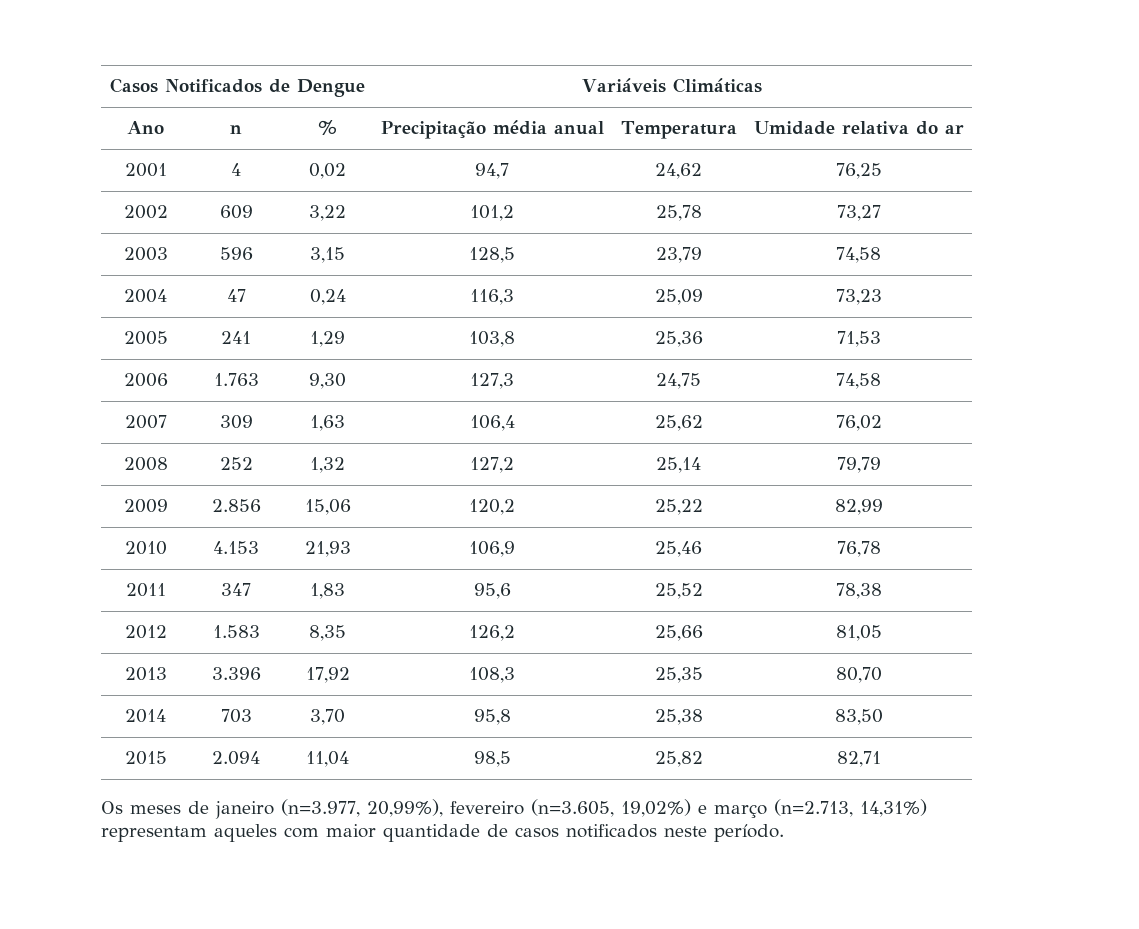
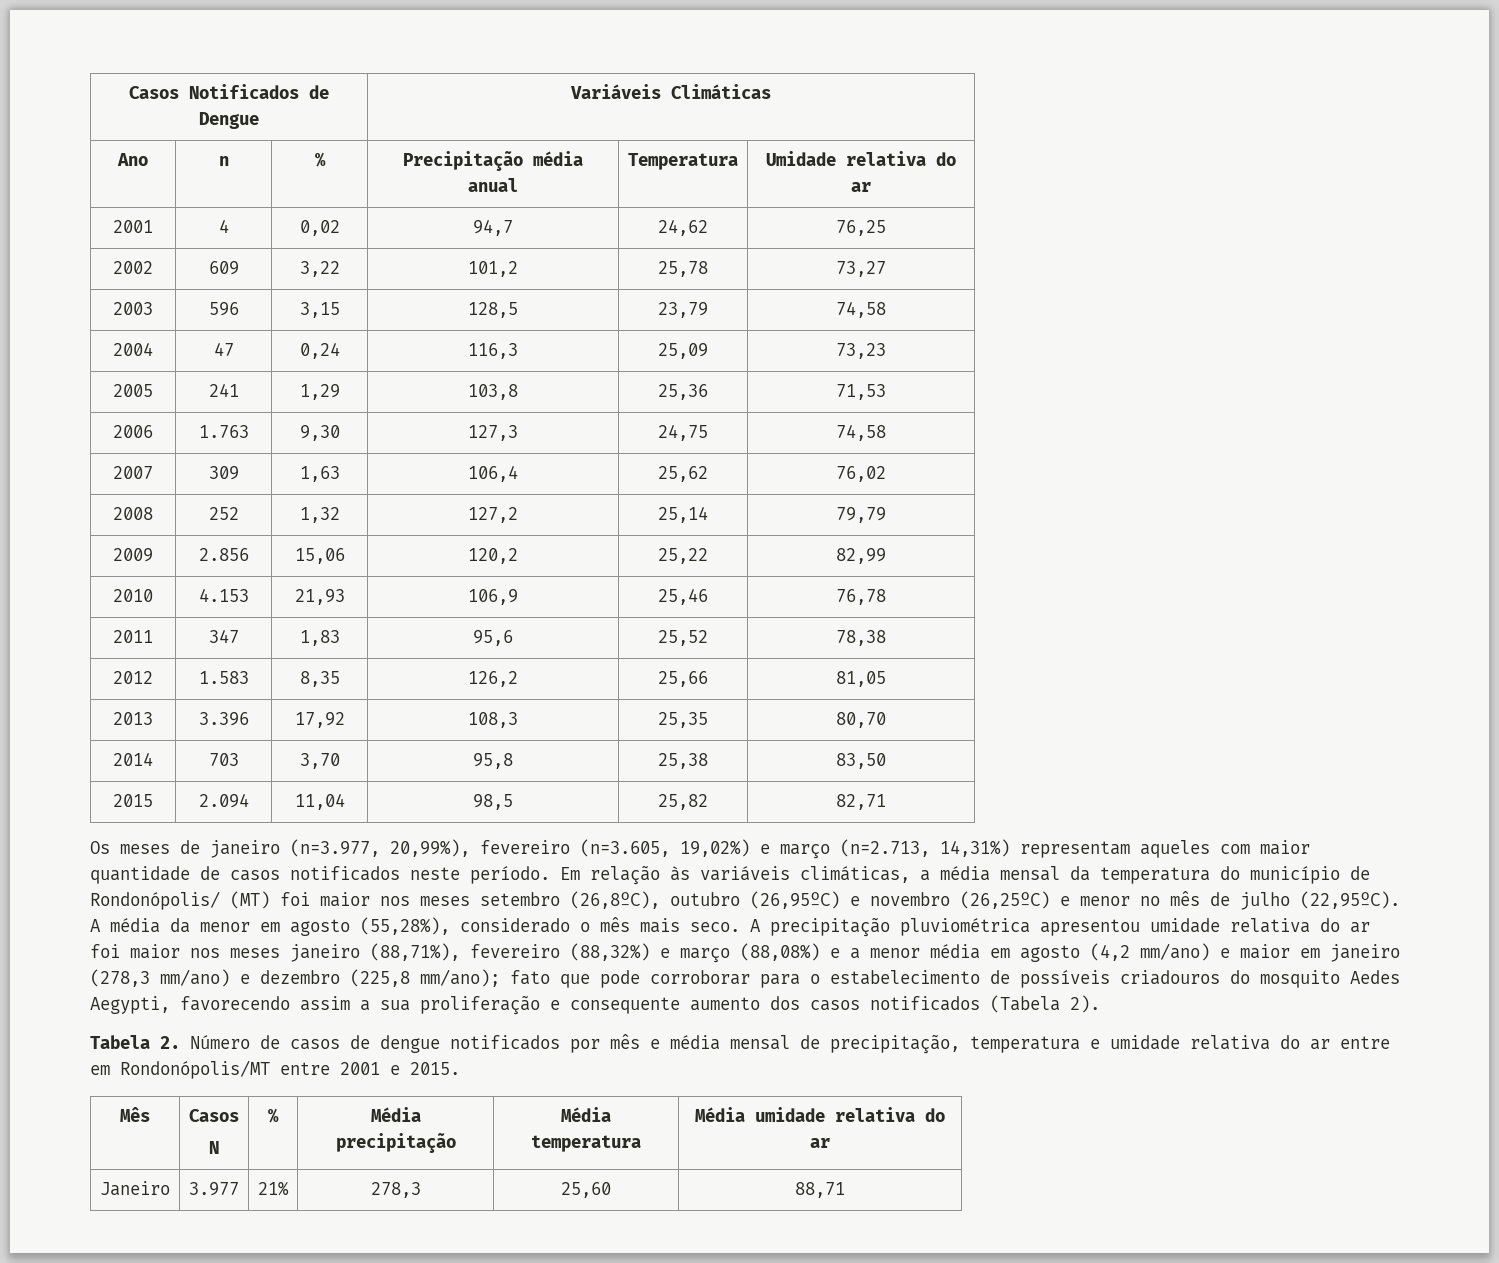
+ Em relação às variáveis climáticas, a média mensal da temperatura do município de Rondonópolis/ (MT) foi maior nos meses setembro (26,8ºC), outubro (26,95ºC) e novembro (26,25ºC) e menor no mês de julho (22,95ºC). A média da menor em agosto (55,28%), considerado o mês mais seco. A precipitação pluviométrica apresentou umidade relativa do ar foi maior nos meses janeiro (88,71%), fevereiro (88,32%) e março (88,08%) e a menor média em agosto (4,2 mm/ano) e maior em janeiro (278,3 mm/ano) e dezembro (225,8 mm/ano); fato que pode corroborar para o estabelecimento de possíveis criadouros do mosquito Aedes Aegypti, favorecendo assim a sua proliferação e consequente aumento dos casos notificados (Tabela 2).
+ Tabela 2. Número de casos de dengue notificados por mês e média mensal de precipitação, temperatura e umidade relativa do ar entre em Rondonópolis/MT entre 2001 e 2015.
+ Mês | Casos
+ N | % | Média precipitação | Média temperatura | Média umidade relativa do ar
+ Janeiro | 3.977 | 21% | 278,3 | 25,60 | 88,71

